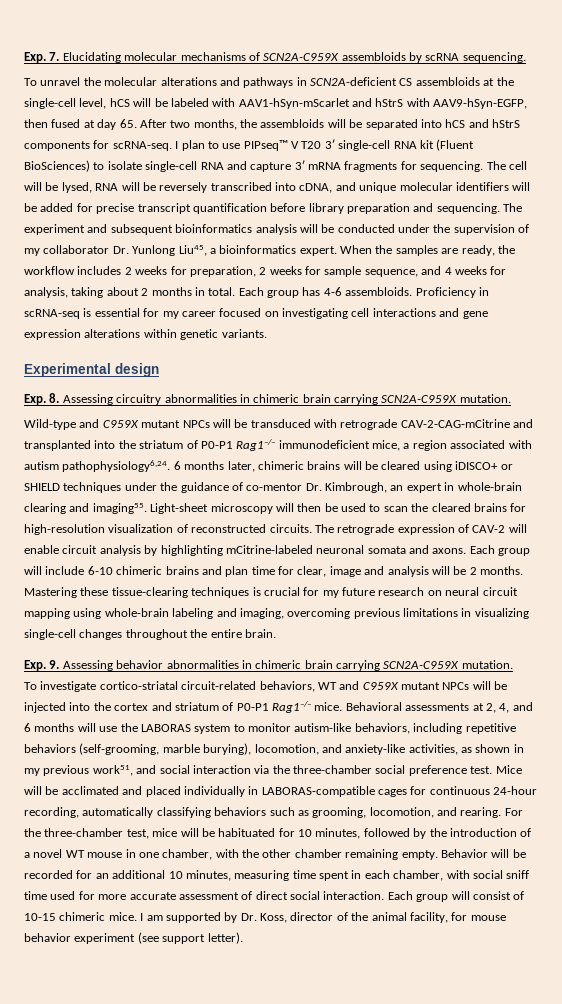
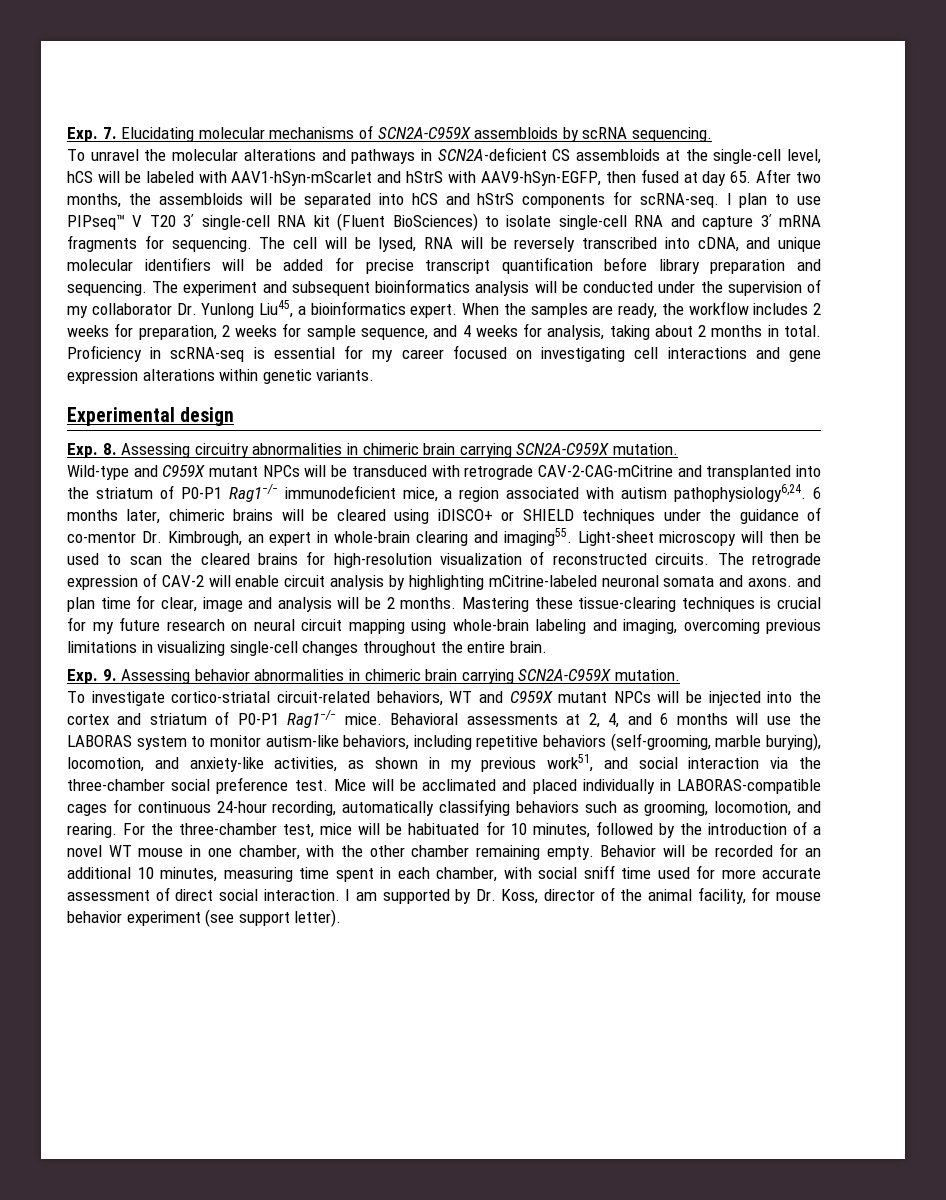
- Each group has 4-6 assembloids.
- The retrograde expression of CAV-2 will enable circuit analysis by highlighting mCitrine-labeled neuronal somata and axons. Each group will include 6-10 chimeric brains and plan time for clear, image and analysis will be 2 months.
+ The retrograde expression of CAV-2 will enable circuit analysis by highlighting mCitrine-labeled neuronal somata and axons. and plan time for clear, image and analysis will be 2 months.
- Each group will consist of 10-15 chimeric mice.

